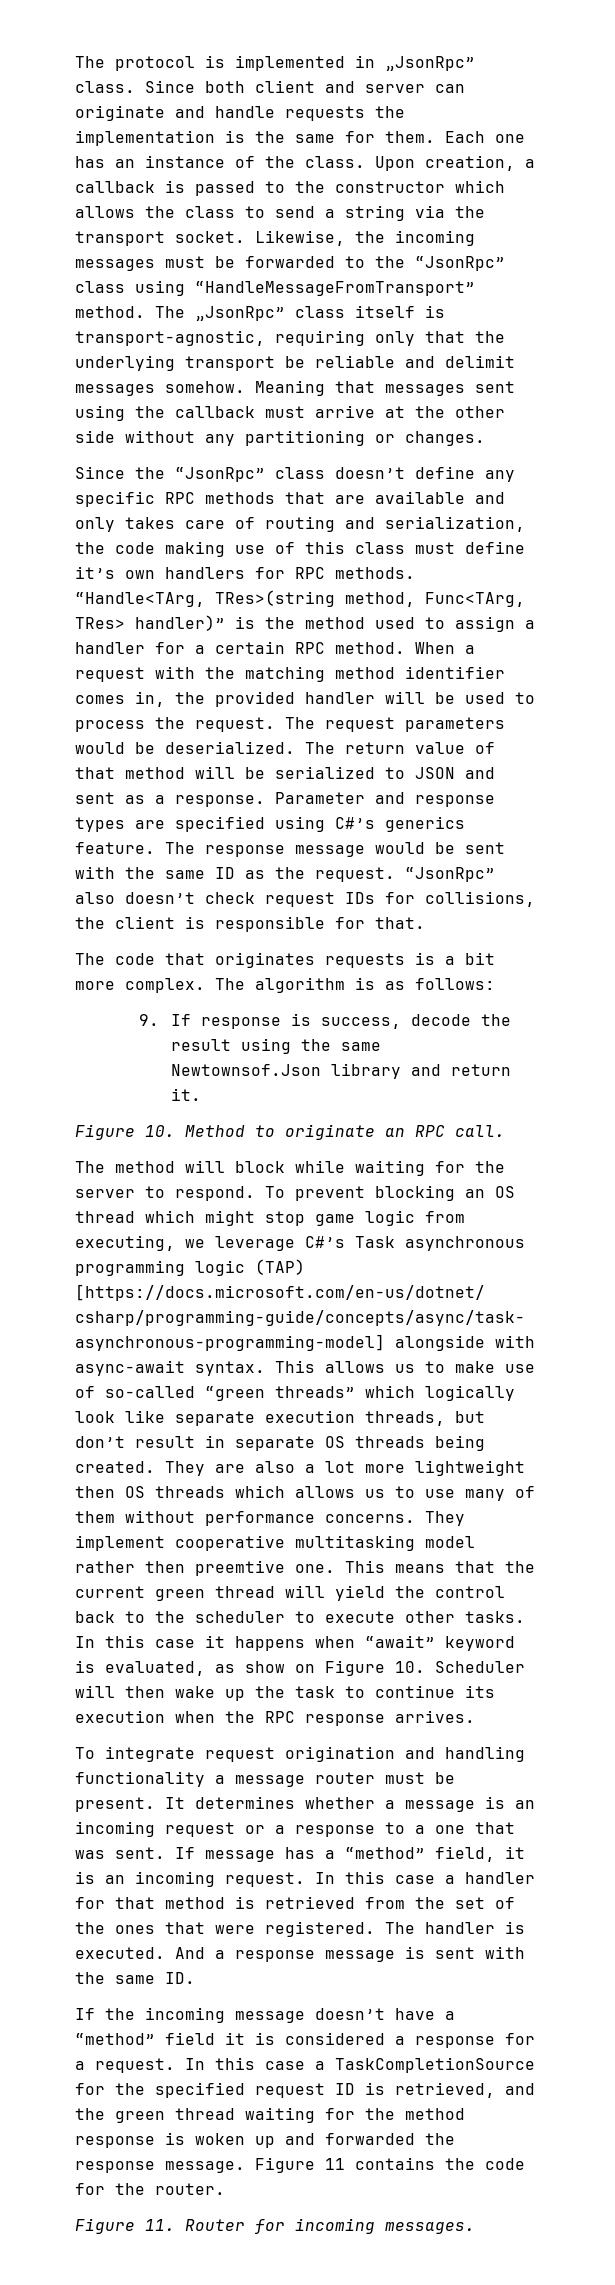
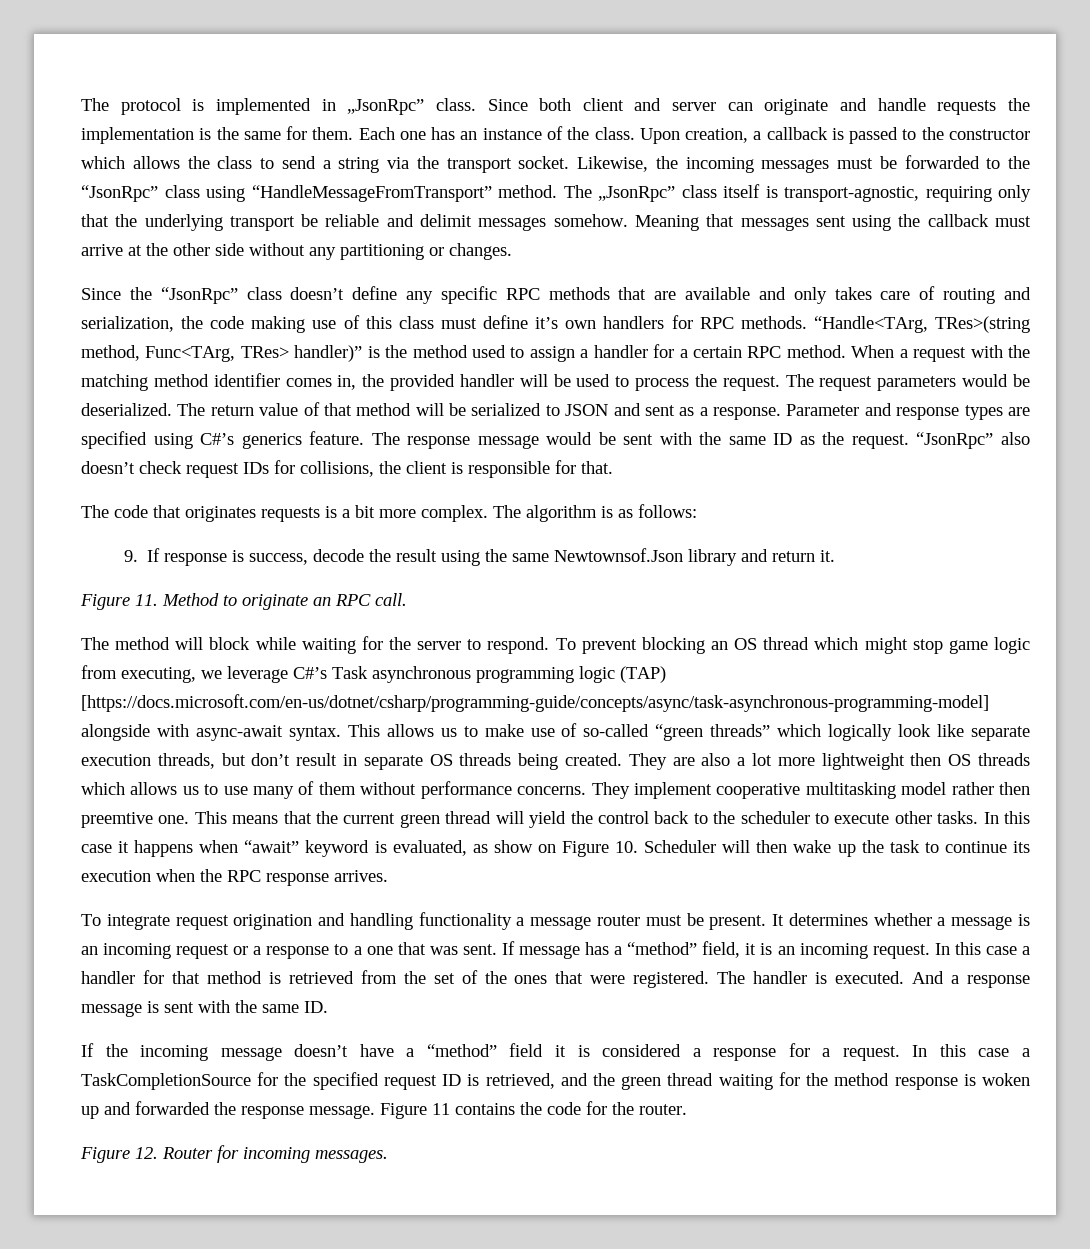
- Figure 10. Method to originate an RPC call.
+ Figure 11. Method to originate an RPC call.
- Figure 11. Router for incoming messages.
+ Figure 12. Router for incoming messages.

